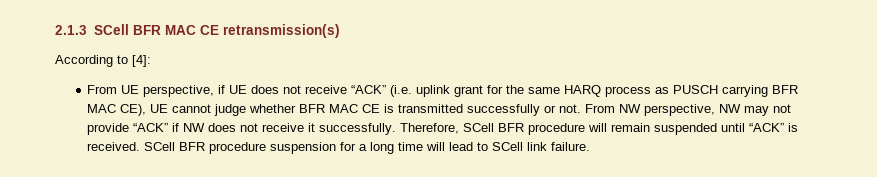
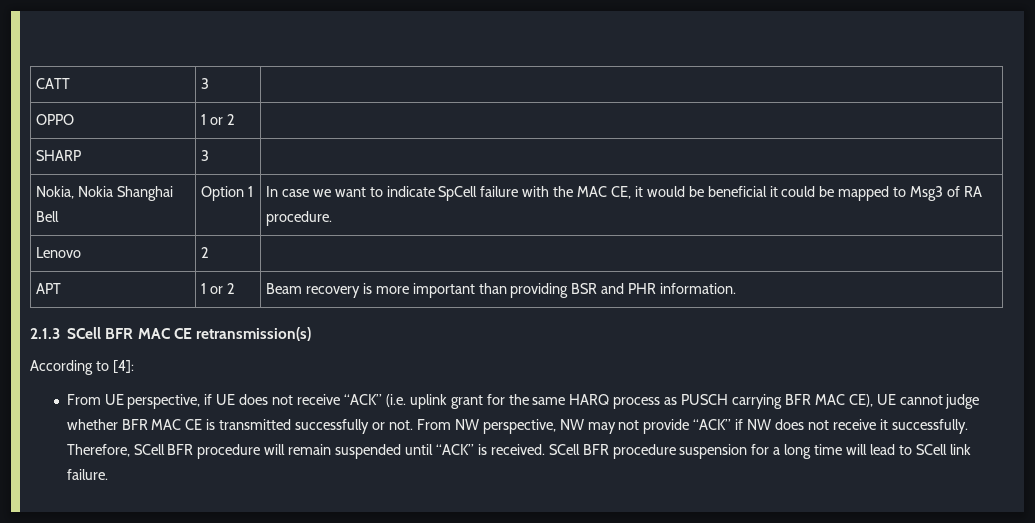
+ CATT | 3 |
+ OPPO | 1 or 2 |
+ SHARP | 3 |
+ Nokia, Nokia Shanghai Bell | Option 1 | In case we want to indicate SpCell failure with the MAC CE, it would be beneficial it could be mapped to Msg3 of RA procedure.
+ Lenovo | 2 |
+ APT | 1 or 2 | Beam recovery is more important than providing BSR and PHR information.

